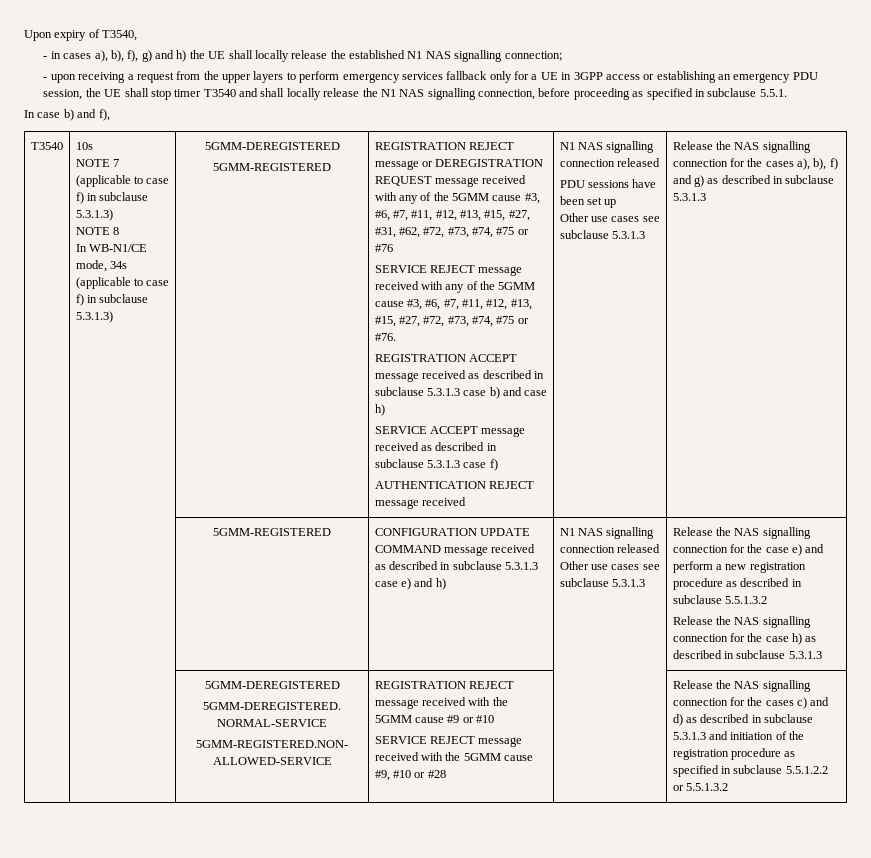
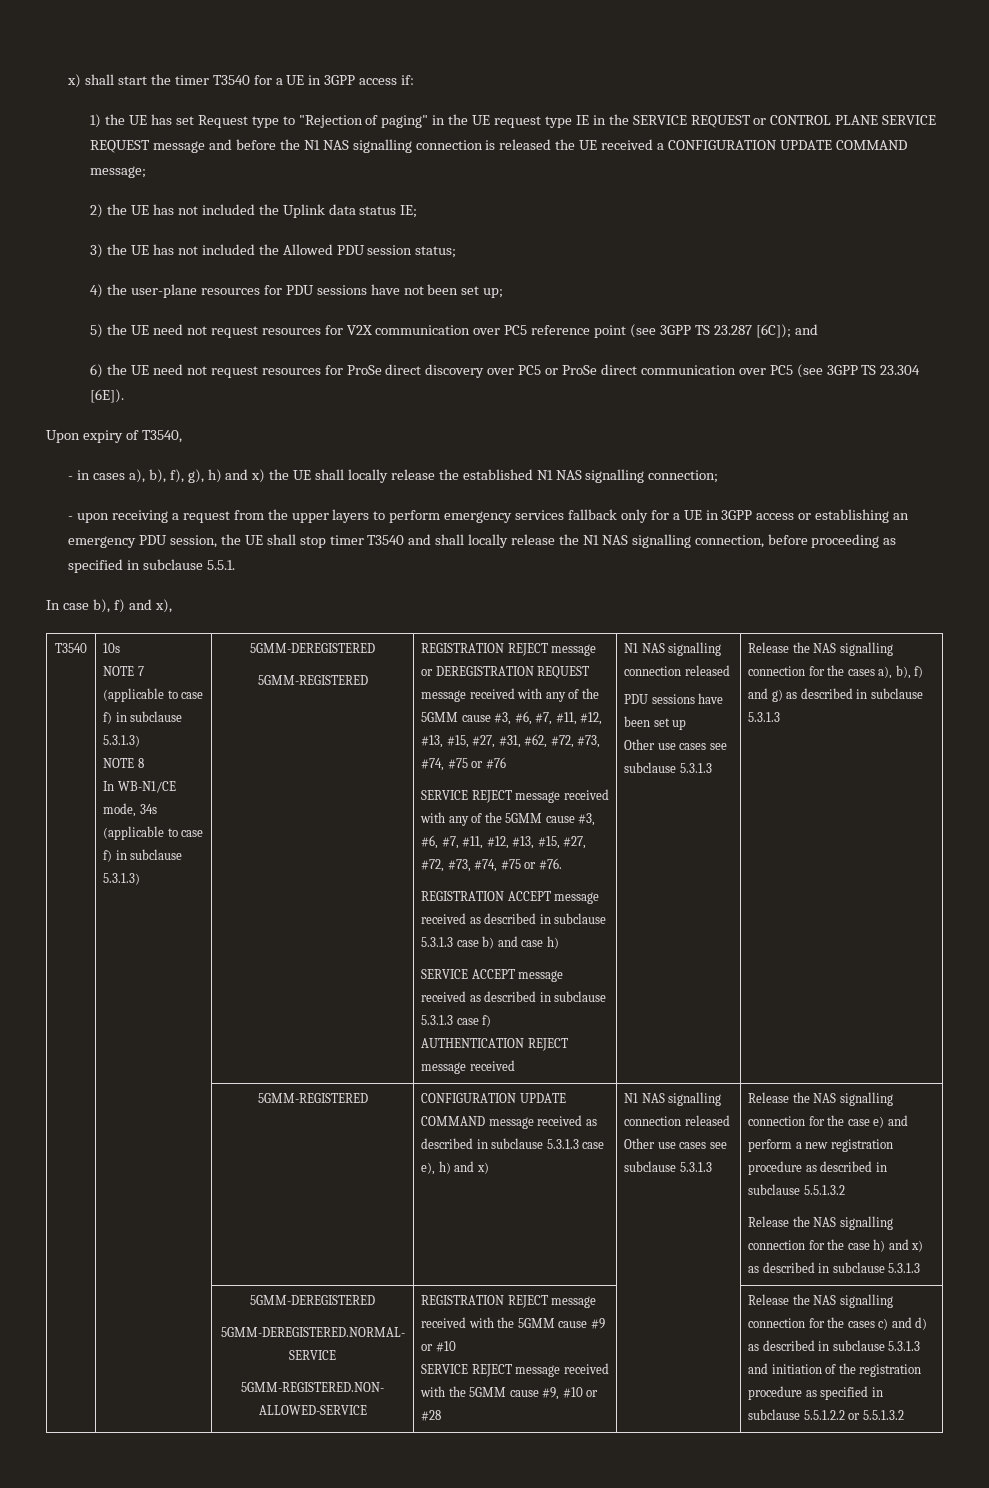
+ x) shall start the timer T3540 for a UE in 3GPP access if:
+ 1) the UE has set Request type to "Rejection of paging" in the UE request type IE in the SERVICE REQUEST or CONTROL PLANE SERVICE REQUEST message and before the N1 NAS signalling connection is released the UE received a CONFIGURATION UPDATE COMMAND message;
+ 2) the UE has not included the Uplink data status IE;
+ 3) the UE has not included the Allowed PDU session status;
+ 4) the user-plane resources for PDU sessions have not been set up;
+ 5) the UE need not request resources for V2X communication over PC5 reference point (see 3GPP TS 23.287 [6C]); and
+ 6) the UE need not request resources for ProSe direct discovery over PC5 or ProSe direct communication over PC5 (see 3GPP TS 23.304 [6E]).
- - in cases a), b), f), g) and h) the UE shall locally release the established N1 NAS signalling connection;
+ - in cases a), b), f), g), h) and x) the UE shall locally release the established N1 NAS signalling connection;
- In case b) and f),
+ In case b), f) and x),
- CONFIGURATION UPDATE COMMAND message received as described in subclause 5.3.1.3 case e) and h)
+ CONFIGURATION UPDATE COMMAND message received as described in subclause 5.3.1.3 case e), h) and x)
- Release the NAS signalling connection for the case h) as described in subclause 5.3.1.3
+ Release the NAS signalling connection for the case h) and x) as described in subclause 5.3.1.3

